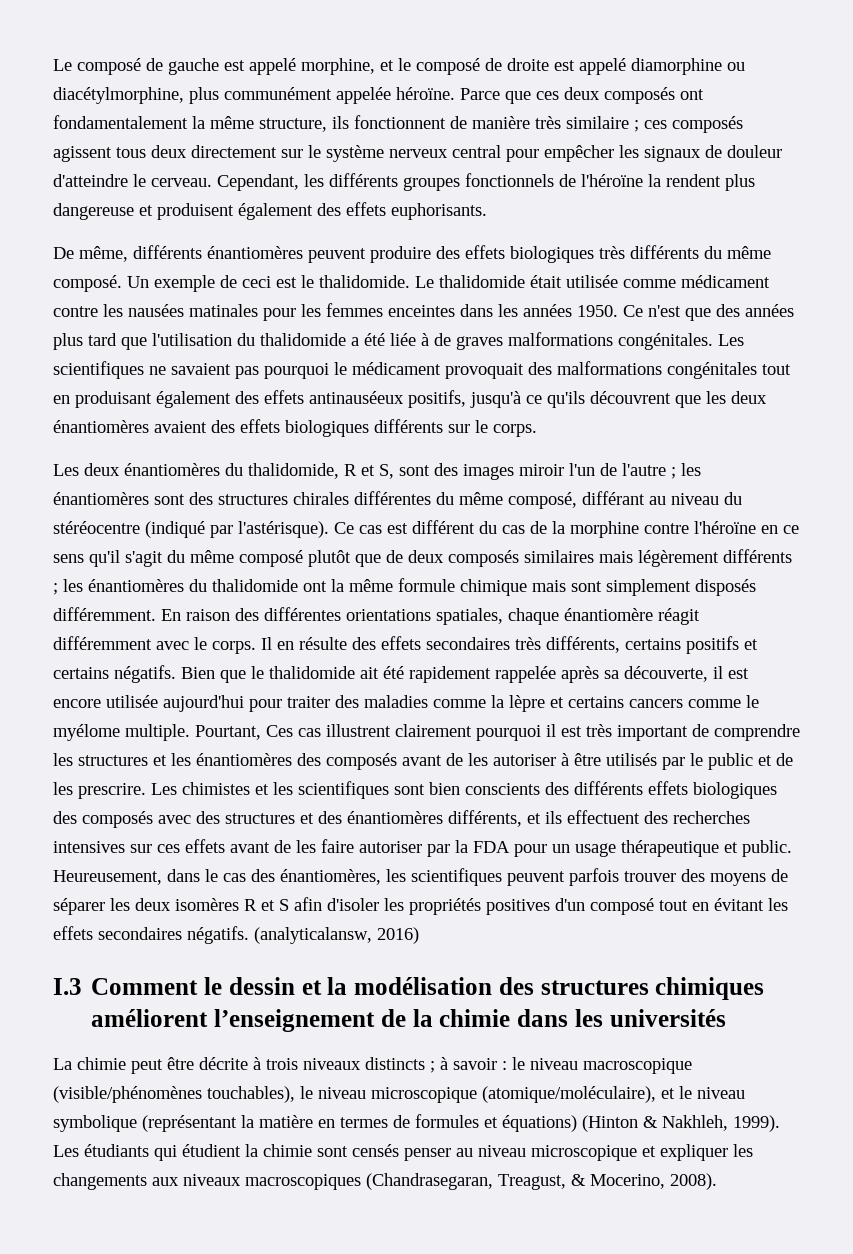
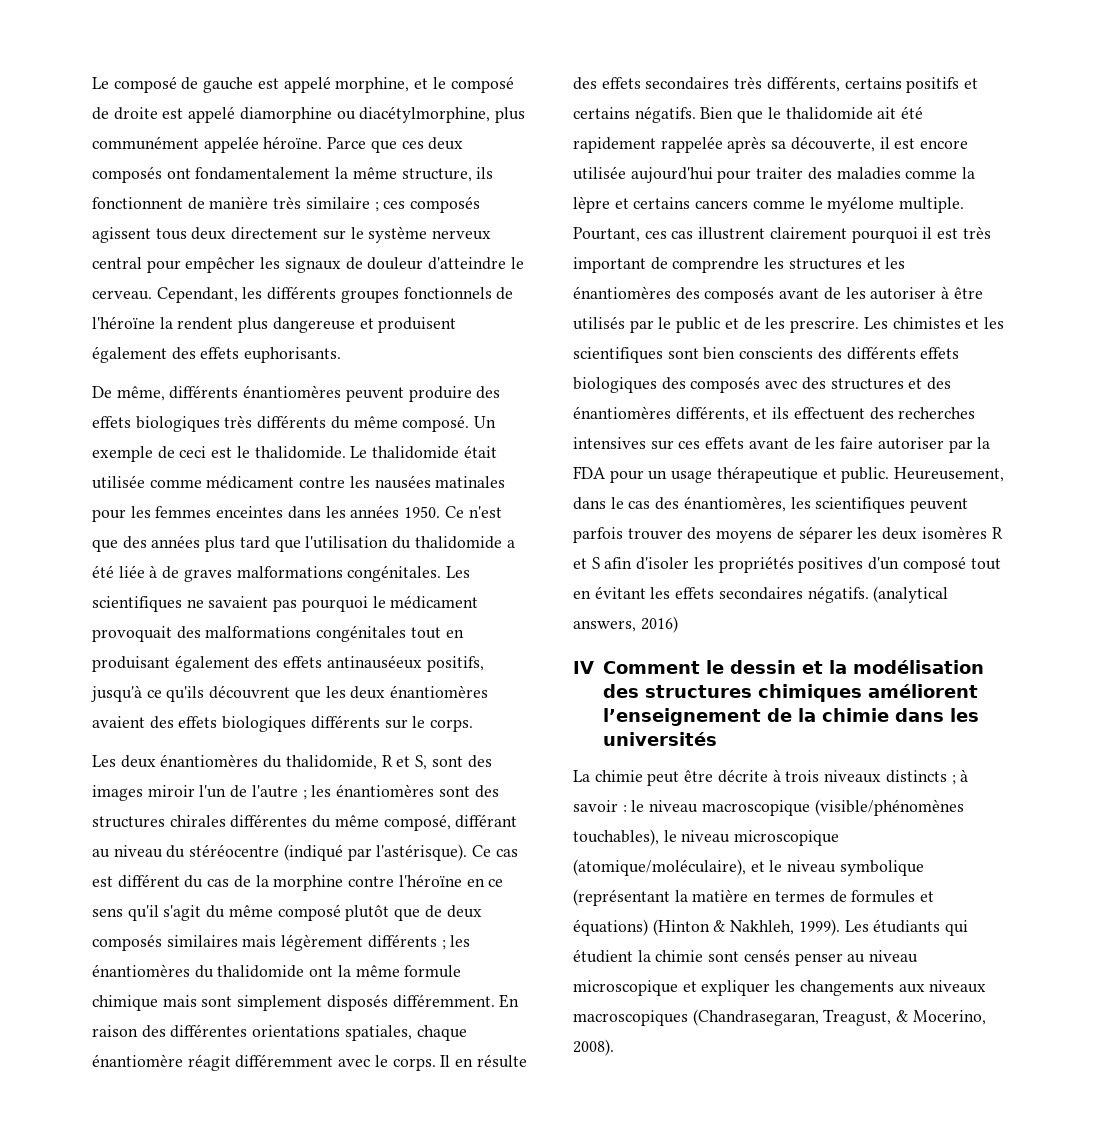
- Pourtant, Ces cas illustrent clairement pourquoi il est très important de comprendre les structures et les énantiomères des composés avant de les autoriser à être utilisés par le public et de les prescrire.
+ Pourtant, ces cas illustrent clairement pourquoi il est très important de comprendre les structures et les énantiomères des composés avant de les autoriser à être utilisés par le public et de les prescrire.
- (analyticalansw, 2016)
+ (analytical answers, 2016)
- I.3 Comment le dessin et la modélisation des structures chimiques améliorent l’enseignement de la chimie dans les universités
+ IV Comment le dessin et la modélisation des structures chimiques améliorent l’enseignement de la chimie dans les universités

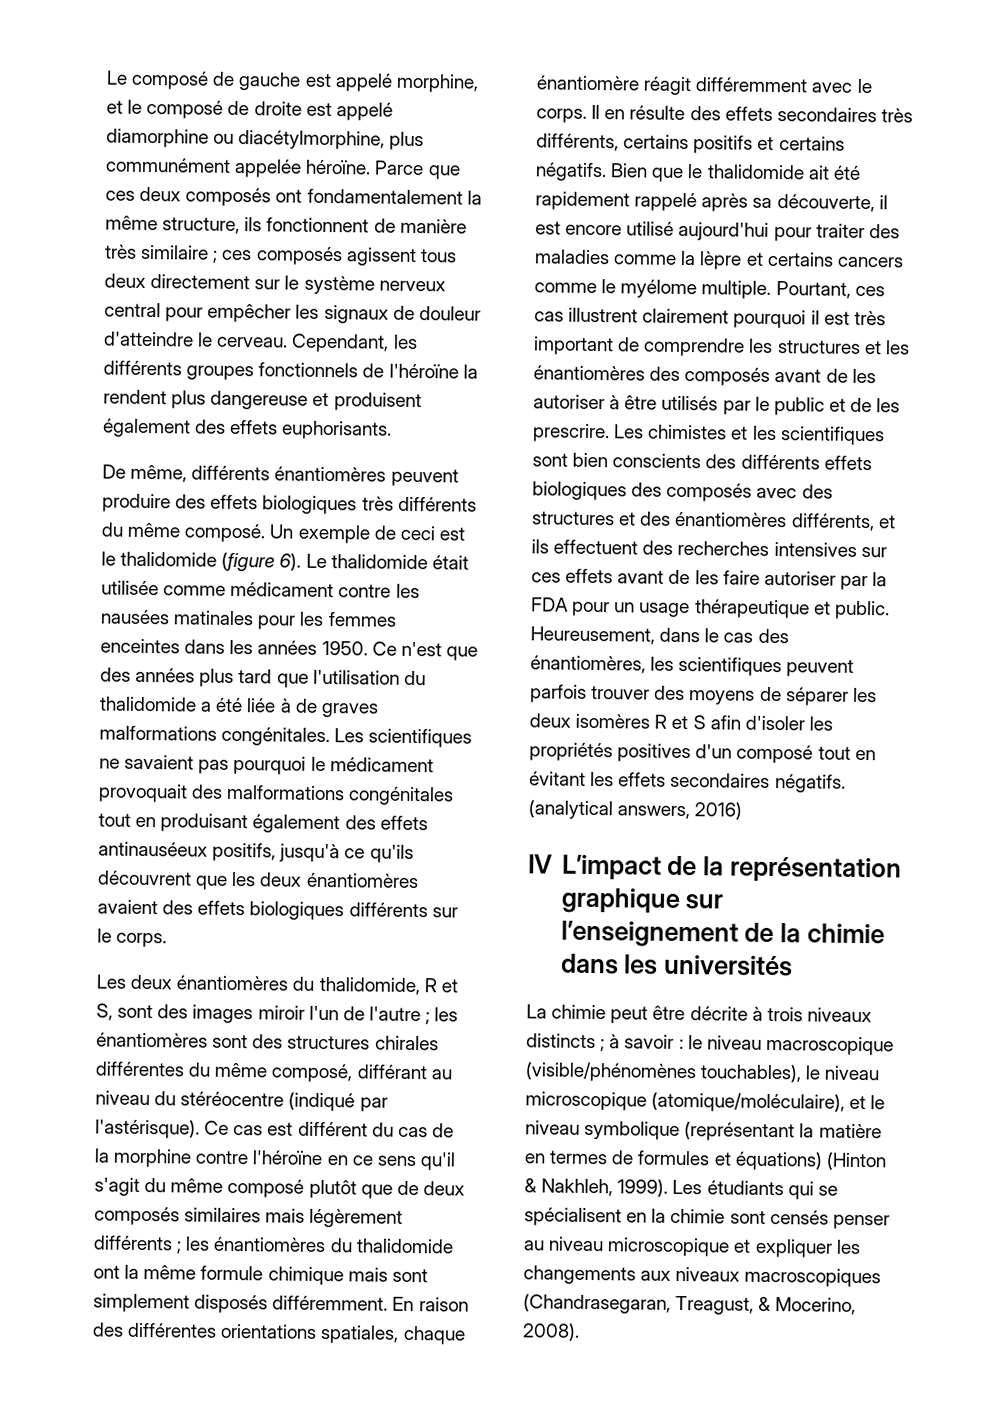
- Un exemple de ceci est le thalidomide.
+ Un exemple de ceci est le thalidomide (figure 6).
- Bien que le thalidomide ait été rapidement rappelée après sa découverte, il est encore utilisée aujourd'hui pour traiter des maladies comme la lèpre et certains cancers comme le myélome multiple.
+ Bien que le thalidomide ait été rapidement rappelé après sa découverte, il est encore utilisé aujourd'hui pour traiter des maladies comme la lèpre et certains cancers comme le myélome multiple.
- IV Comment le dessin et la modélisation des structures chimiques améliorent l’enseignement de la chimie dans les universités
+ IV L’impact de la représentation graphique sur l’enseignement de la chimie dans les universités
- Les étudiants qui étudient la chimie sont censés penser au niveau microscopique et expliquer les changements aux niveaux macroscopiques (Chandrasegaran, Treagust, & Mocerino, 2008).
+ Les étudiants qui se spécialisent en la chimie sont censés penser au niveau microscopique et expliquer les changements aux niveaux macroscopiques (Chandrasegaran, Treagust, & Mocerino, 2008).

